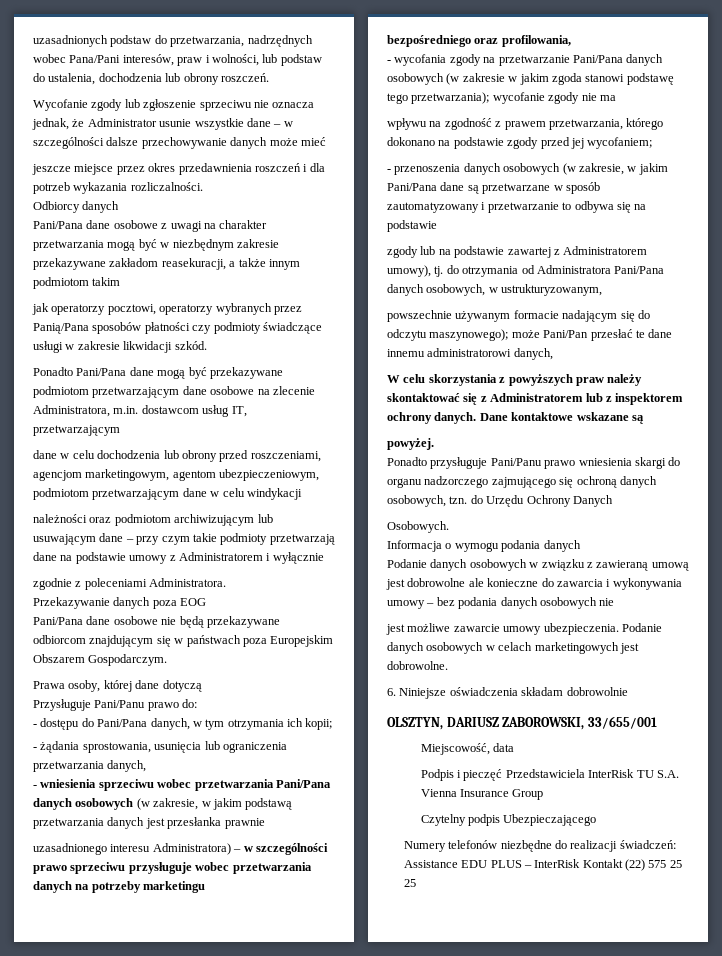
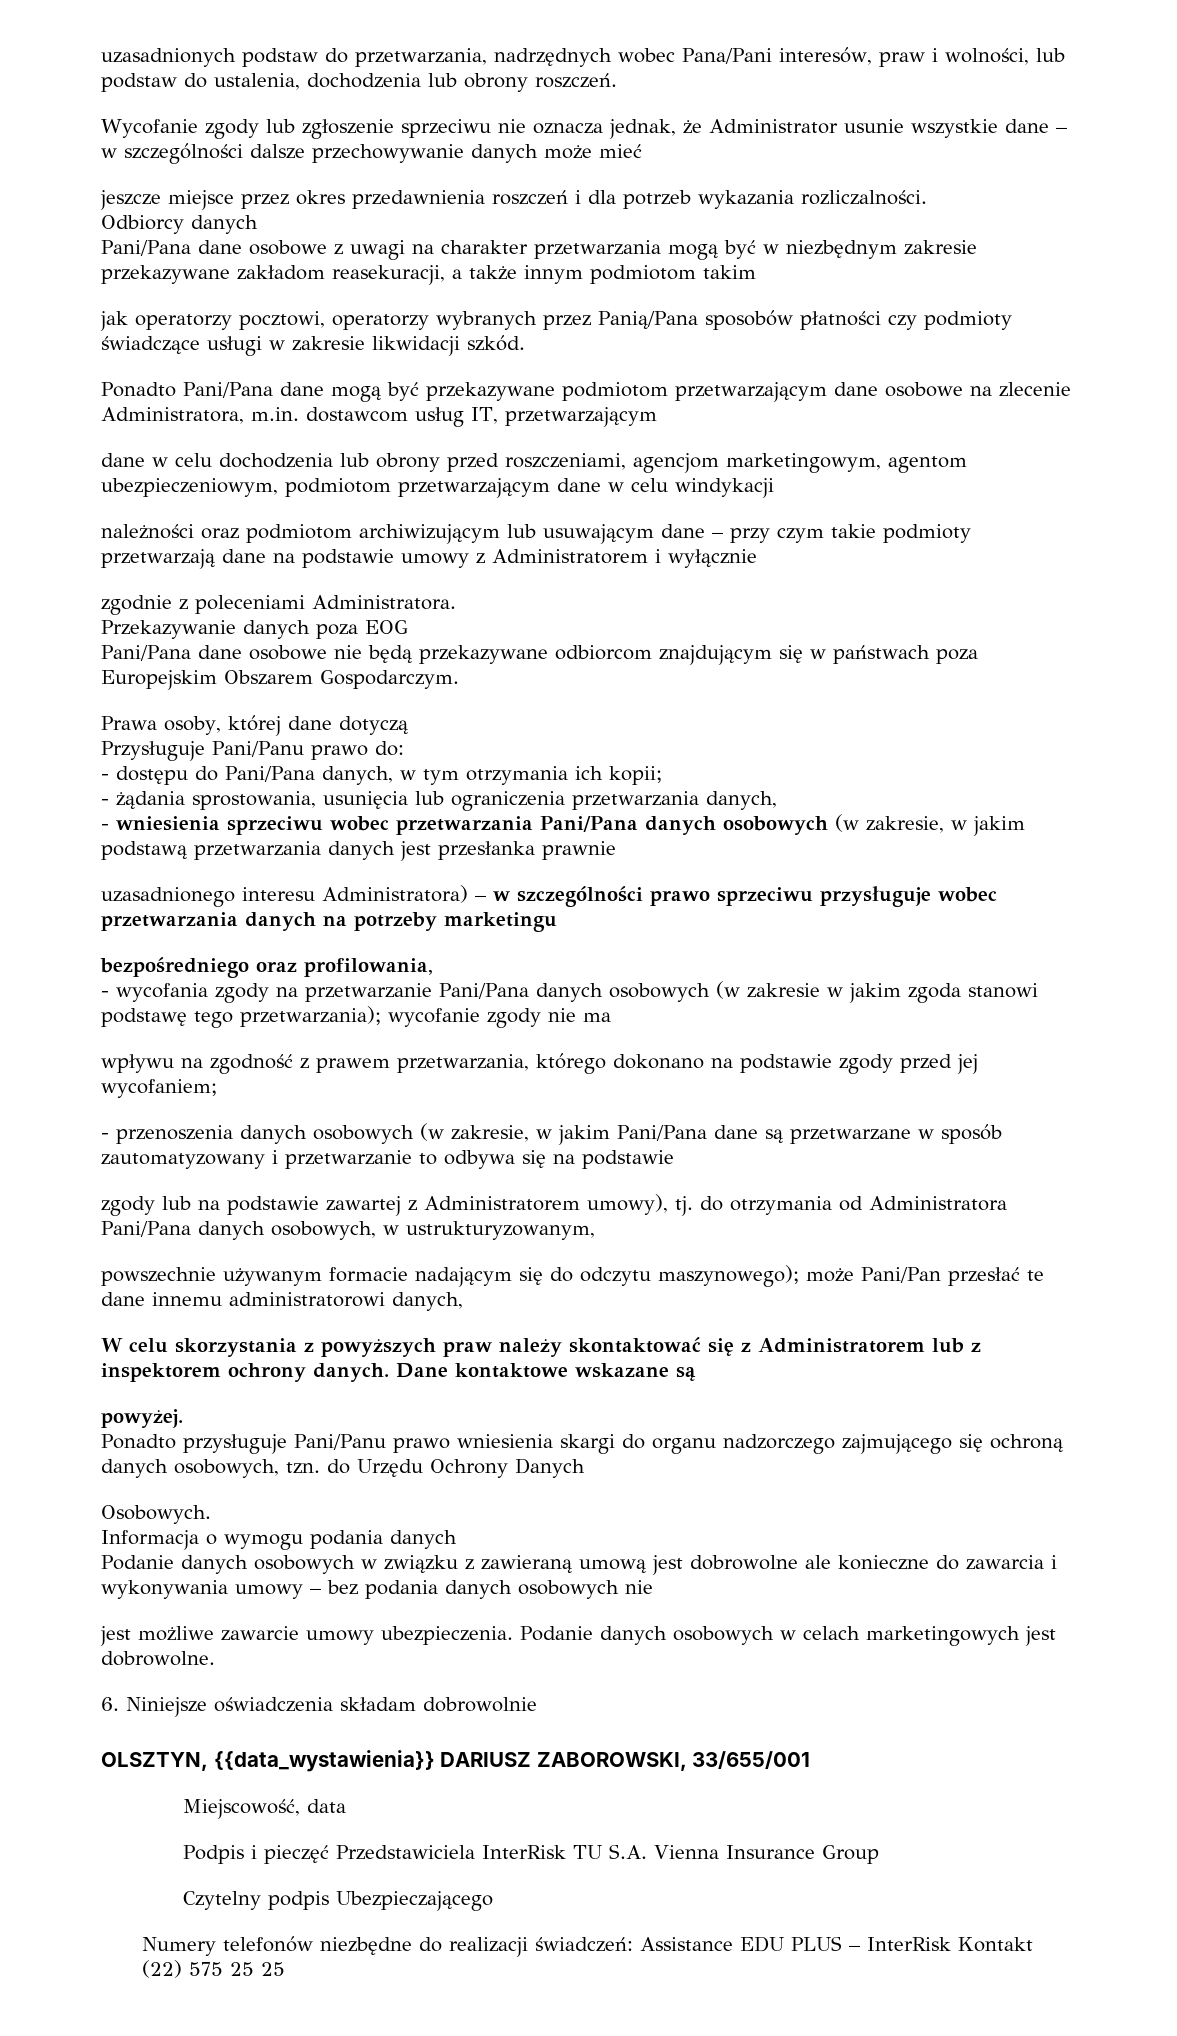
- OLSZTYN, DARIUSZ ZABOROWSKI, 33/655/001
+ OLSZTYN, {{data_wystawienia}} DARIUSZ ZABOROWSKI, 33/655/001

